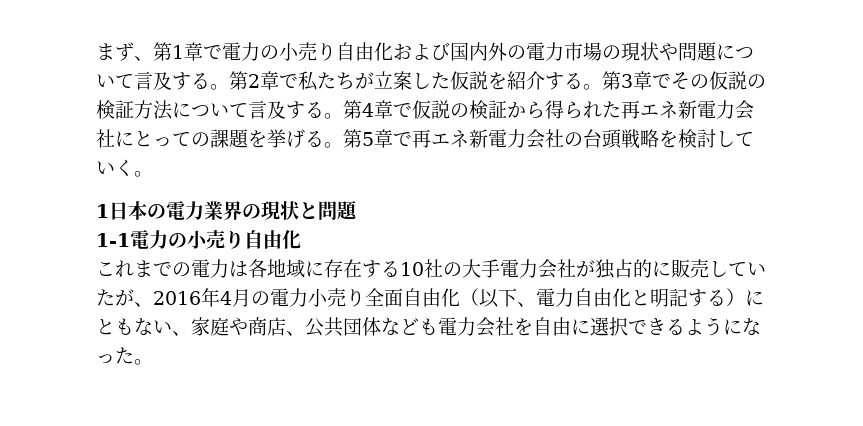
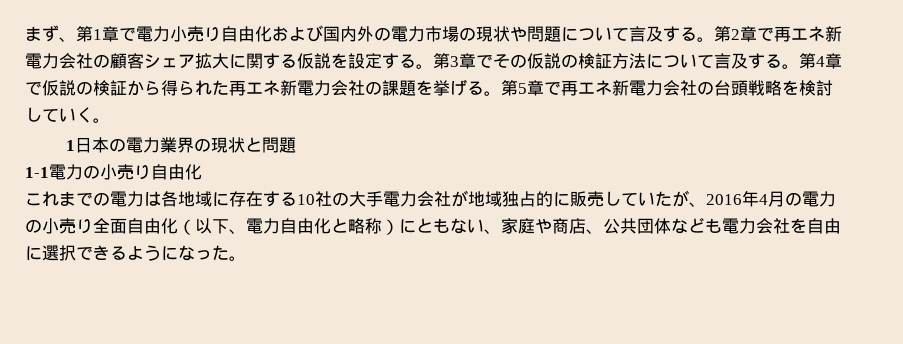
- まず、第1章で電力の小売り自由化および国内外の電力市場の現状や問題について言及する。
+ まず、第1章で電力小売り自由化および国内外の電力市場の現状や問題について言及する。
- 第2章で私たちが立案した仮説を紹介する。
+ 第2章で再エネ新電力会社の顧客シェア拡大に関する仮説を設定する。
- 第4章で仮説の検証から得られた再エネ新電力会社にとっての課題を挙げる。
+ 第4章で仮説の検証から得られた再エネ新電力会社の課題を挙げる。
- これまでの電力は各地域に存在する10社の大手電力会社が独占的に販売していたが、2016年4月の電力小売り全面自由化（以下、電力自由化と明記する）にともない、家庭や商店、公共団体なども電力会社を自由に選択できるようになった。
+ これまでの電力は各地域に存在する10社の大手電力会社が地域独占的に販売していたが、2016年4月の電力の小売り全面自由化（以下、電力自由化と略称）にともない、家庭や商店、公共団体なども電力会社を自由に選択できるようになった。

